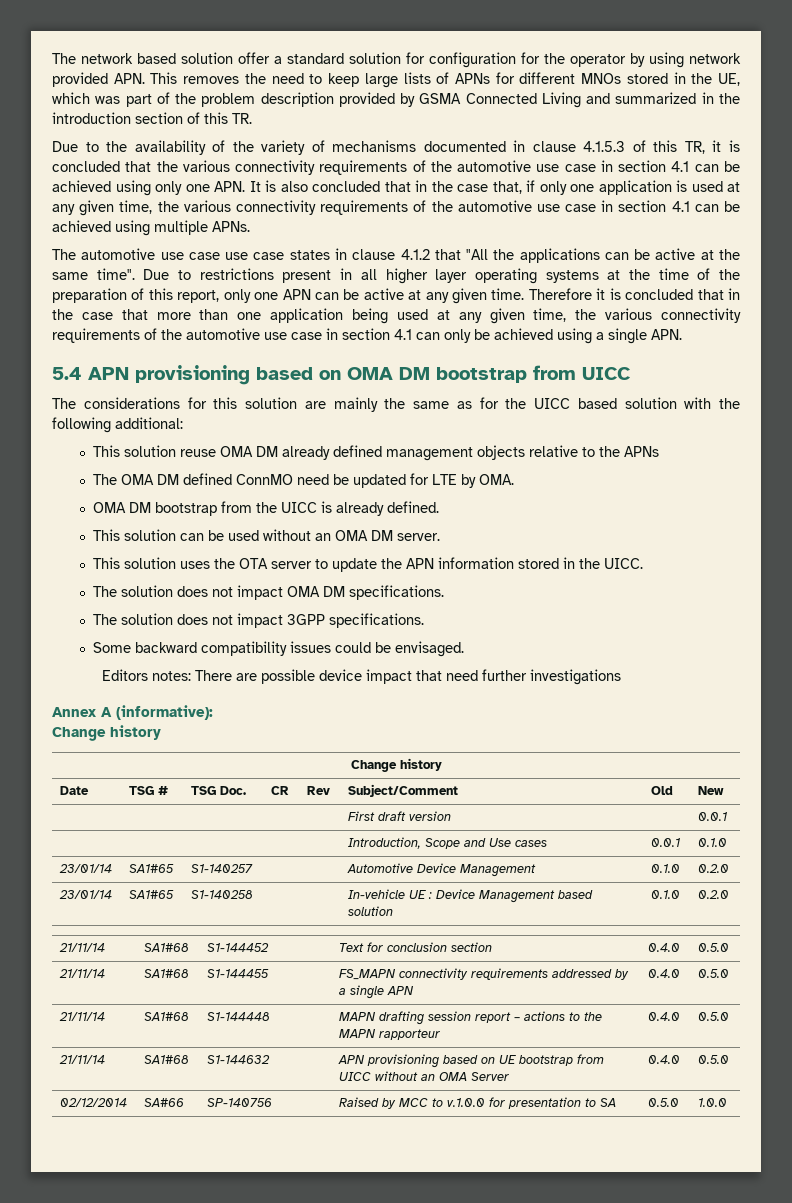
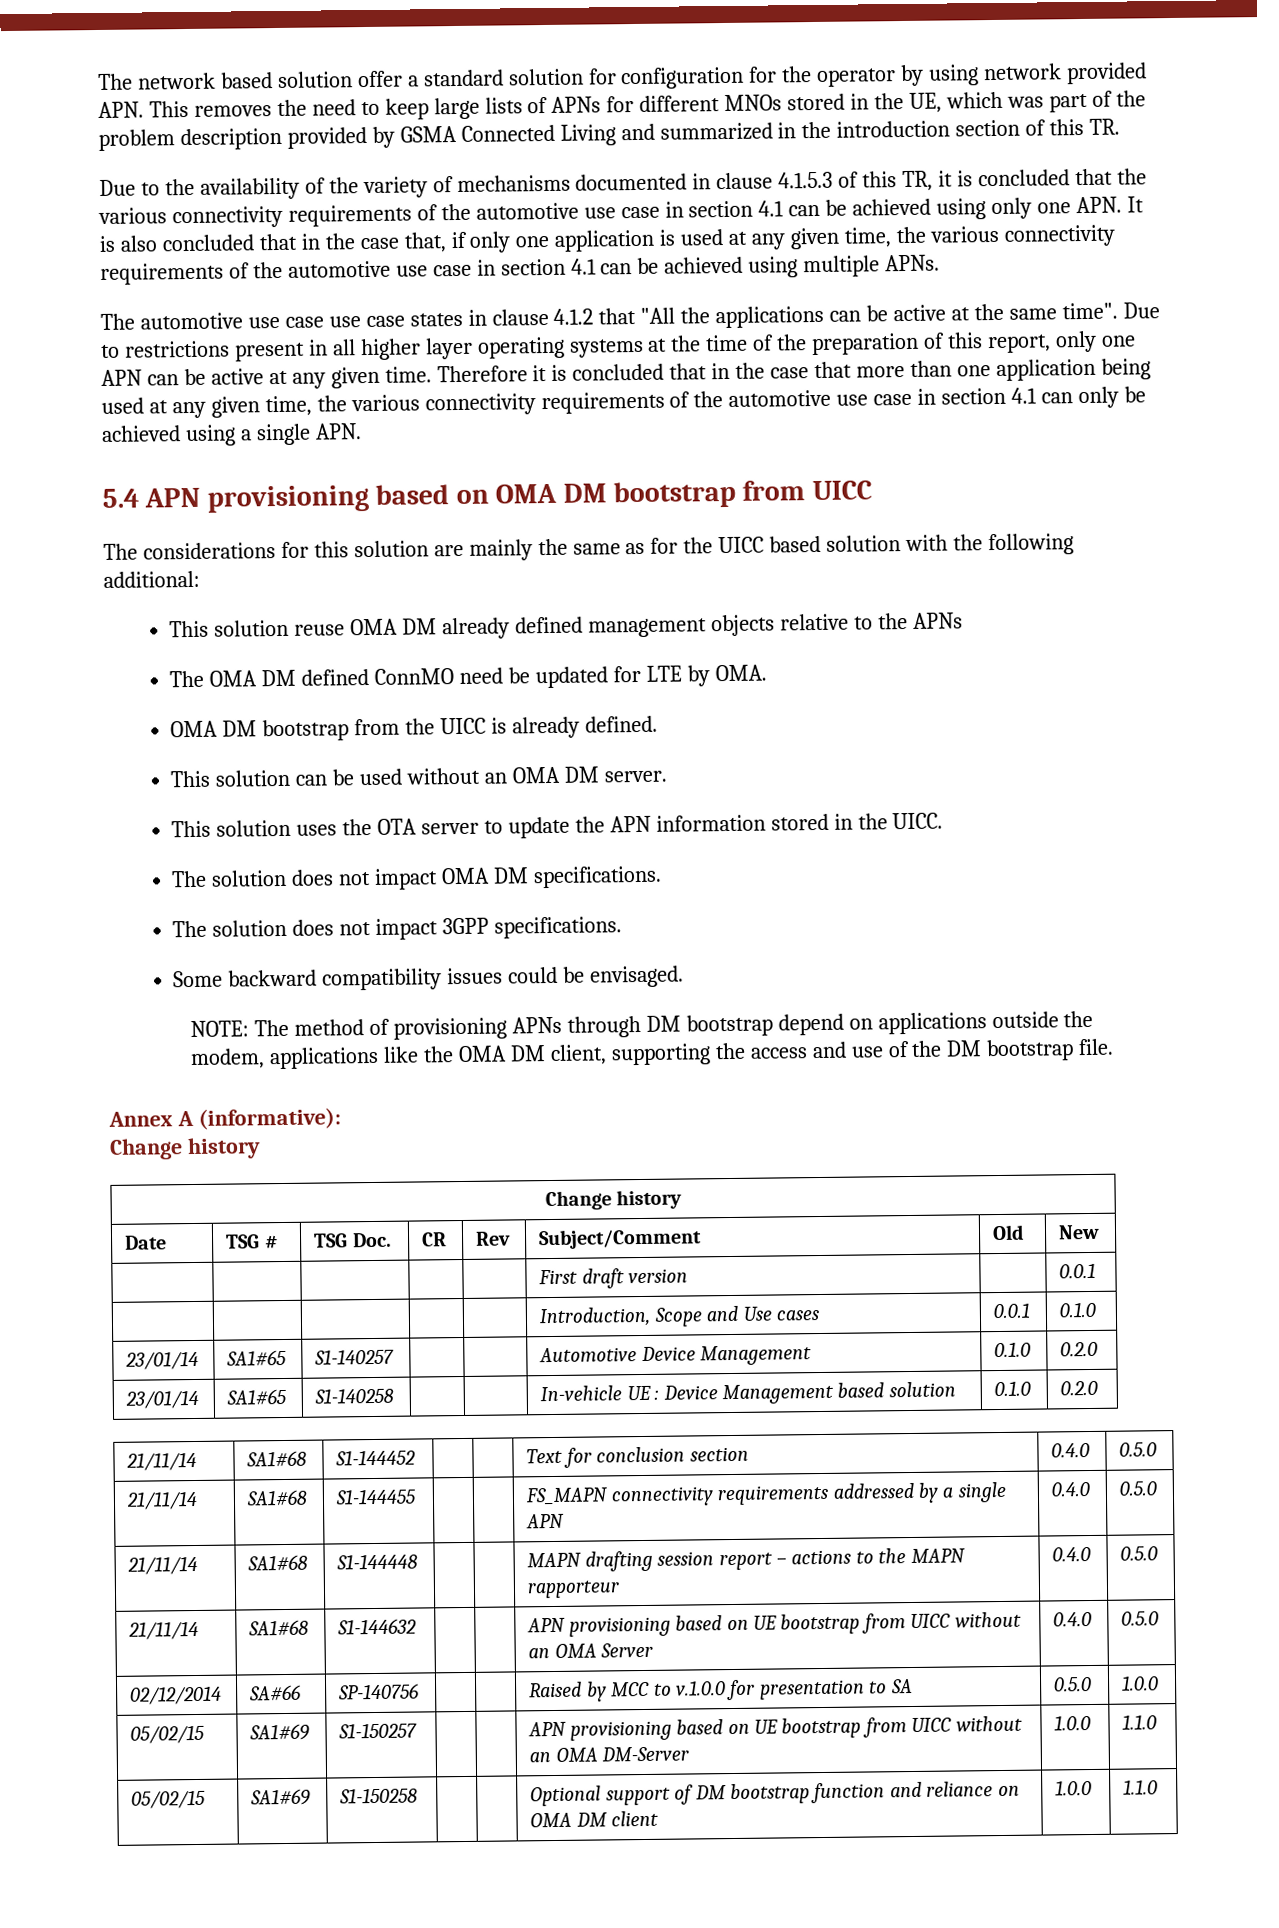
- Editors notes: There are possible device impact that need further investigations
+ NOTE: The method of provisioning APNs through DM bootstrap depend on applications outside the modem, applications like the OMA DM client, supporting the access and use of the DM bootstrap file.
+ 05/02/15 | SA1#69 | S1-150257 | | | APN provisioning based on UE bootstrap from UICC without an OMA DM-Server | 1.0.0 | 1.1.0
+ 05/02/15 | SA1#69 | S1-150258 | | | Optional support of DM bootstrap function and reliance on OMA DM client | 1.0.0 | 1.1.0

